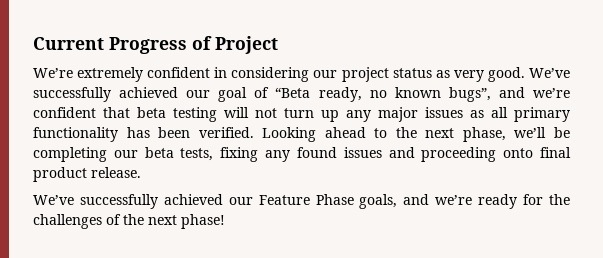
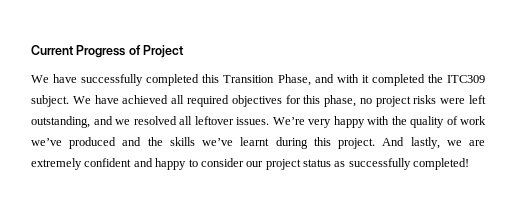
- We’re extremely confident in considering our project status as very good. We’ve successfully achieved our goal of “Beta ready, no known bugs”, and we’re confident that beta testing will not turn up any major issues as all primary functionality has been verified. Looking ahead to the next phase, we’ll be completing our beta tests, fixing any found issues and proceeding onto final product release.
- We’ve successfully achieved our Feature Phase goals, and we’re ready for the challenges of the next phase!
+ We have successfully completed this Transition Phase, and with it completed the ITC309 subject. We have achieved all required objectives for this phase, no project risks were left outstanding, and we resolved all leftover issues. We’re very happy with the quality of work we’ve produced and the skills we’ve learnt during this project. And lastly, we are extremely confident and happy to consider our project status as successfully completed!

